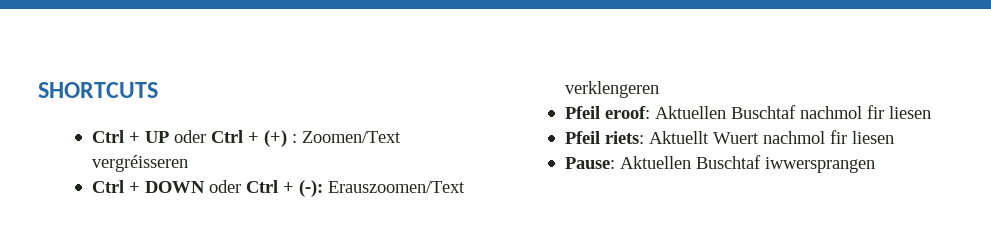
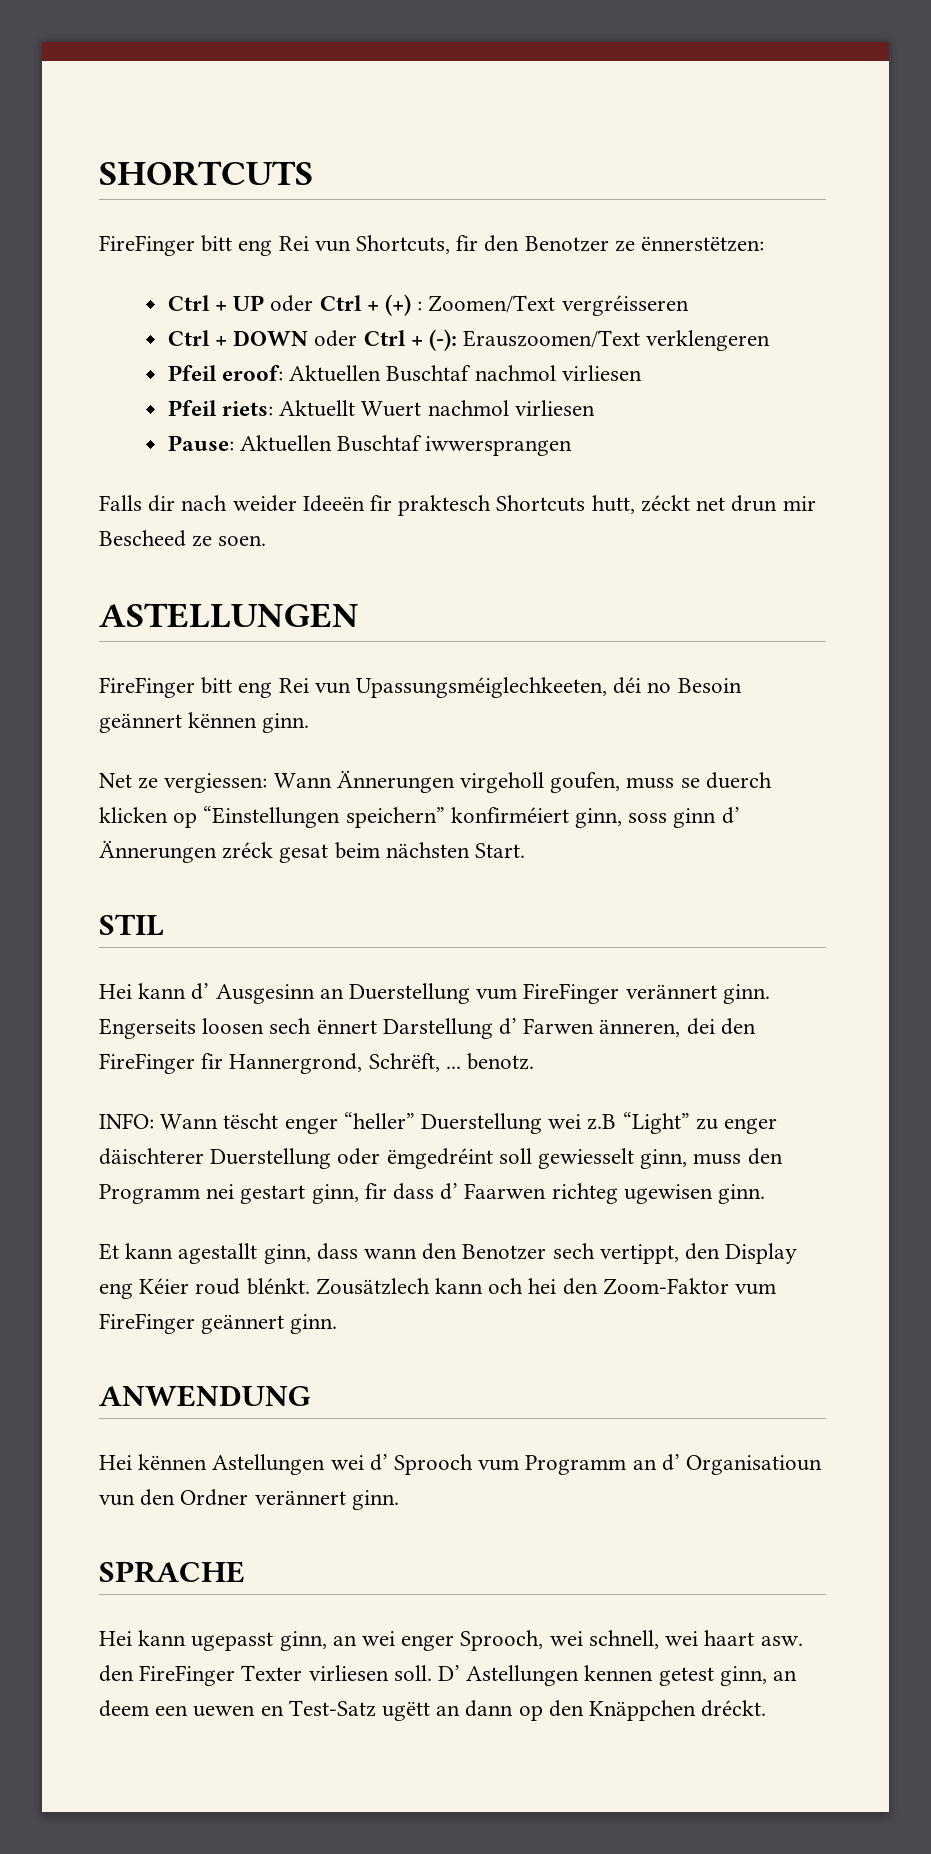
+ FireFinger bitt eng Rei vun Shortcuts, fir den Benotzer ze ënnerstëtzen:
- Pfeil eroof: Aktuellen Buschtaf nachmol fir liesen
+ Pfeil eroof: Aktuellen Buschtaf nachmol virliesen
- Pfeil riets: Aktuellt Wuert nachmol fir liesen
+ Pfeil riets: Aktuellt Wuert nachmol virliesen
+ Falls dir nach weider Ideeën fir praktesch Shortcuts hutt, zéckt net drun mir Bescheed ze soen.
+ ASTELLUNGEN
+ FireFinger bitt eng Rei vun Upassungsméiglechkeeten, déi no Besoin geännert kënnen ginn.
+ Net ze vergiessen: Wann Ännerungen virgeholl goufen, muss se duerch klicken op “Einstellungen speichern” konfirméiert ginn, soss ginn d’ Ännerungen zréck gesat beim nächsten Start.
+ STIL
+ Hei kann d’ Ausgesinn an Duerstellung vum FireFinger verännert ginn. Engerseits loosen sech ënnert Darstellung d’ Farwen änneren, dei den FireFinger fir Hannergrond, Schrëft, ... benotz.
+ INFO: Wann tëscht enger “heller” Duerstellung wei z.B “Light” zu enger däischterer Duerstellung oder ëmgedréint soll gewiesselt ginn, muss den Programm nei gestart ginn, fir dass d’ Faarwen richteg ugewisen ginn.
+ Et kann agestallt ginn, dass wann den Benotzer sech vertippt, den Display eng Kéier roud blénkt. Zousätzlech kann och hei den Zoom-Faktor vum FireFinger geännert ginn.
+ ANWENDUNG
+ Hei kënnen Astellungen wei d’ Sprooch vum Programm an d’ Organisatioun vun den Ordner verännert ginn.
+ SPRACHE
+ Hei kann ugepasst ginn, an wei enger Sprooch, wei schnell, wei haart asw. den FireFinger Texter virliesen soll. D’ Astellungen kennen getest ginn, an deem een uewen en Test-Satz ugëtt an dann op den Knäppchen dréckt.

